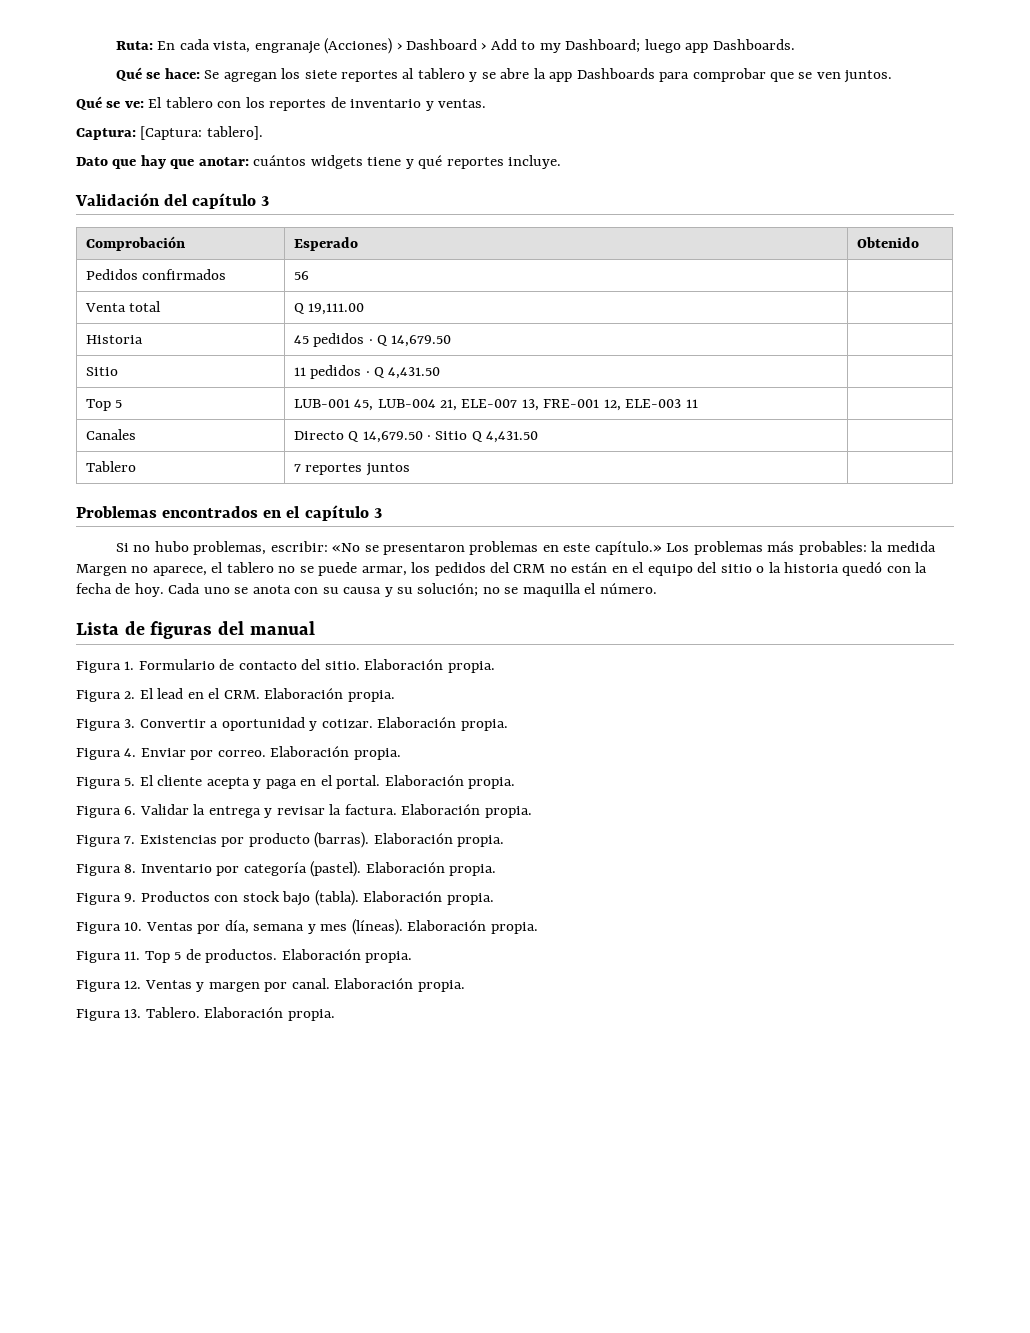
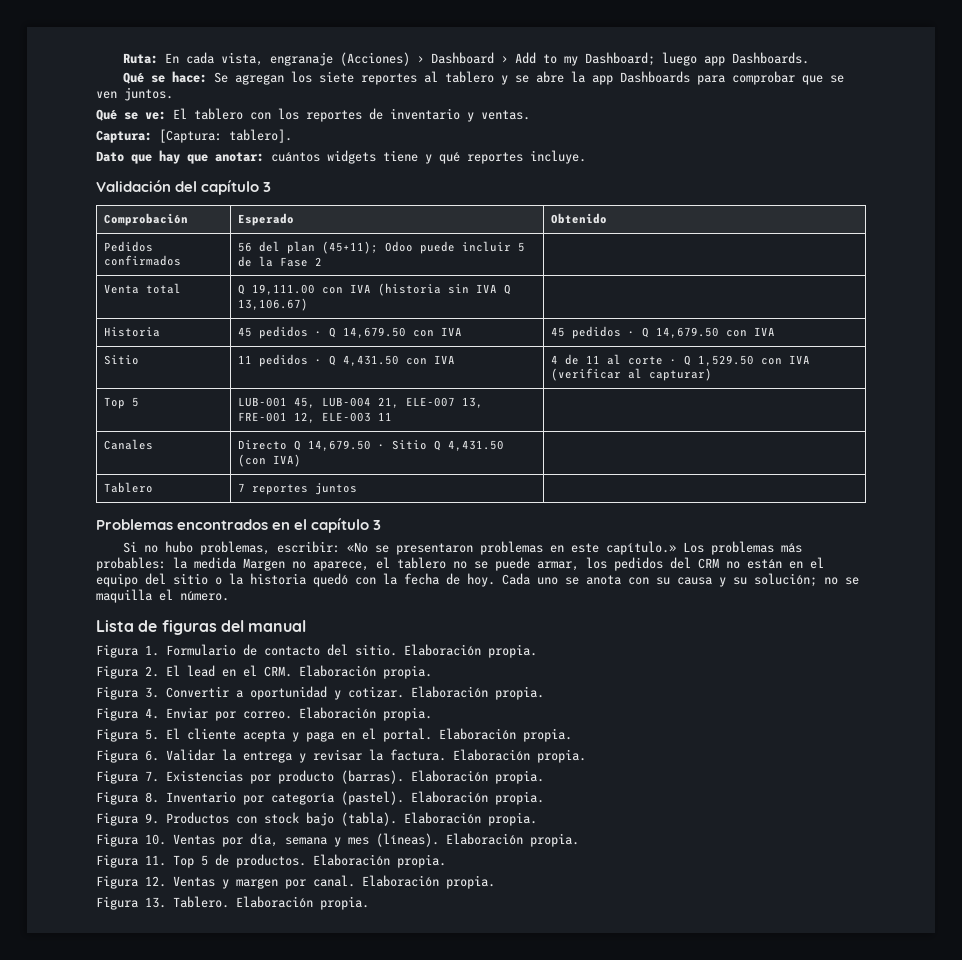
- Pedidos confirmados | 56 |
- Venta total | Q 19,111.00 |
+ Pedidos confirmados | 56 del plan (45+11); Odoo puede incluir 5 de la Fase 2 |
+ Venta total | Q 19,111.00 con IVA (historia sin IVA Q 13,106.67) |
- Historia | 45 pedidos · Q 14,679.50 |
+ Historia | 45 pedidos · Q 14,679.50 con IVA | 45 pedidos · Q 14,679.50 con IVA
- Sitio | 11 pedidos · Q 4,431.50 |
+ Sitio | 11 pedidos · Q 4,431.50 con IVA | 4 de 11 al corte · Q 1,529.50 con IVA (verificar al capturar)
- Canales | Directo Q 14,679.50 · Sitio Q 4,431.50 |
+ Canales | Directo Q 14,679.50 · Sitio Q 4,431.50 (con IVA) |

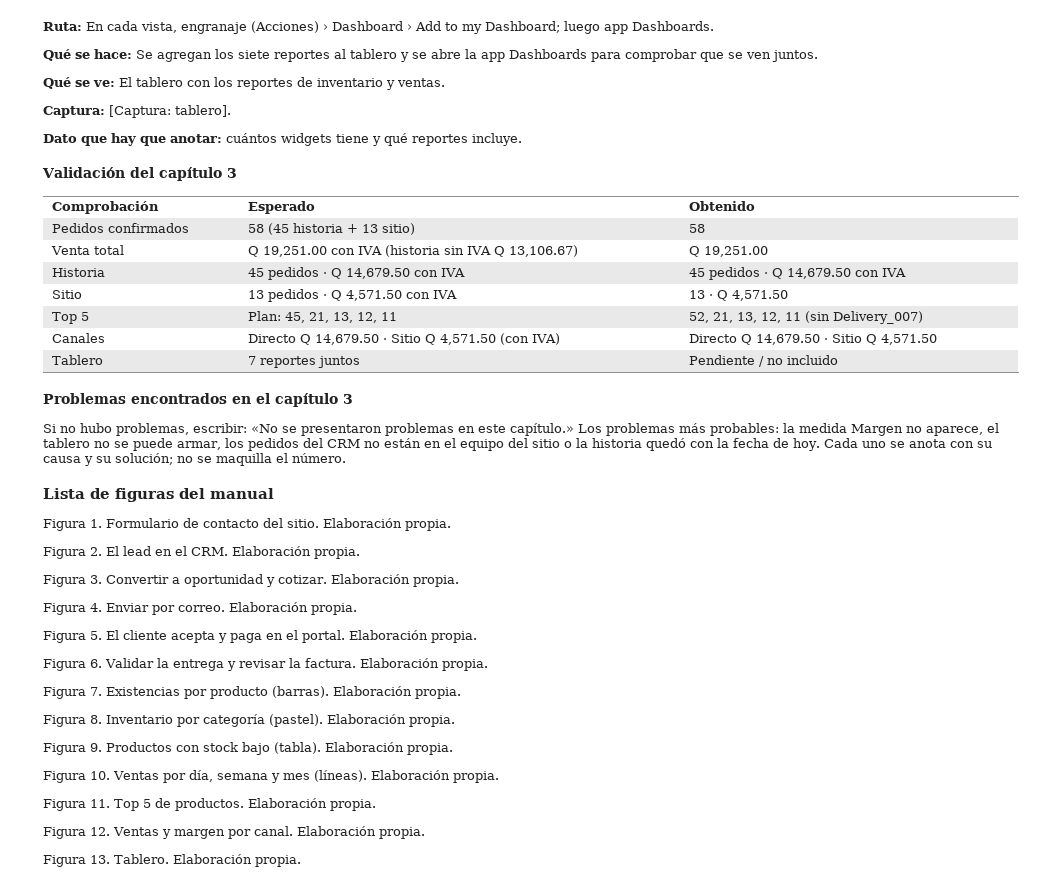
- Pedidos confirmados | 56 del plan (45+11); Odoo puede incluir 5 de la Fase 2 |
+ Pedidos confirmados | 58 (45 historia + 13 sitio) | 58
- Venta total | Q 19,111.00 con IVA (historia sin IVA Q 13,106.67) |
+ Venta total | Q 19,251.00 con IVA (historia sin IVA Q 13,106.67) | Q 19,251.00
- Sitio | 11 pedidos · Q 4,431.50 con IVA | 4 de 11 al corte · Q 1,529.50 con IVA (verificar al capturar)
- Top 5 | LUB-001 45, LUB-004 21, ELE-007 13, FRE-001 12, ELE-003 11 |
+ Sitio | 13 pedidos · Q 4,571.50 con IVA | 13 · Q 4,571.50
+ Top 5 | Plan: 45, 21, 13, 12, 11 | 52, 21, 13, 12, 11 (sin Delivery_007)
- Canales | Directo Q 14,679.50 · Sitio Q 4,431.50 (con IVA) |
+ Canales | Directo Q 14,679.50 · Sitio Q 4,571.50 (con IVA) | Directo Q 14,679.50 · Sitio Q 4,571.50
- Tablero | 7 reportes juntos |
+ Tablero | 7 reportes juntos | Pendiente / no incluido

